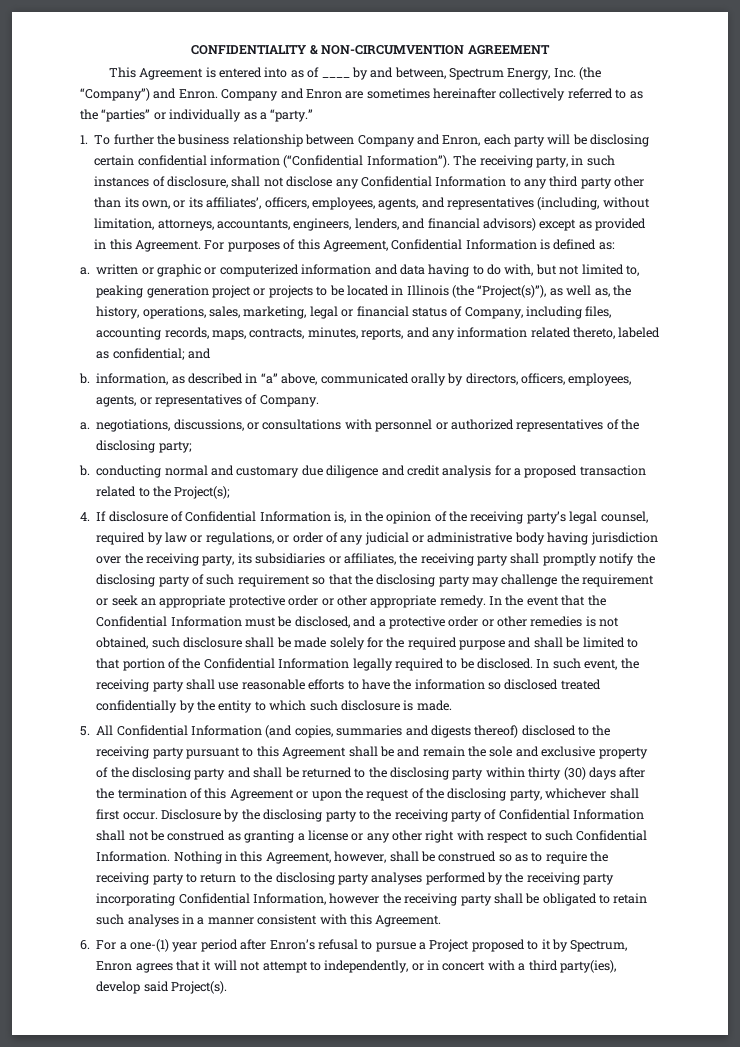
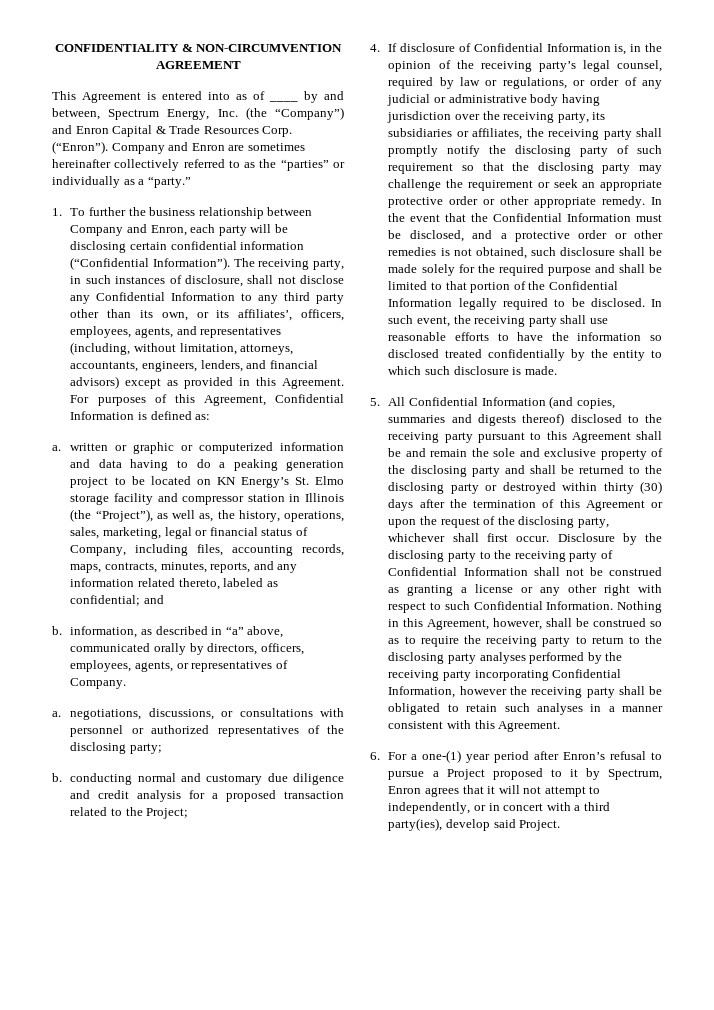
- This Agreement is entered into as of ____ by and between, Spectrum Energy, Inc. (the “Company”) and Enron.
+ This Agreement is entered into as of ____ by and between, Spectrum Energy, Inc. (the “Company”) and Enron Capital & Trade Resources Corp. (“Enron”).
- a. written or graphic or computerized information and data having to do with, but not limited to, peaking generation project or projects to be located in Illinois (the “Project(s)”), as well as, the history, operations, sales, marketing, legal or financial status of Company, including files, accounting records, maps, contracts, minutes, reports, and any information related thereto, labeled as confidential; and
+ a. written or graphic or computerized information and data having to do a peaking generation project to be located on KN Energy’s St. Elmo storage facility and compressor station in Illinois (the “Project”), as well as, the history, operations, sales, marketing, legal or financial status of Company, including files, accounting records, maps, contracts, minutes, reports, and any information related thereto, labeled as confidential; and
- b. conducting normal and customary due diligence and credit analysis for a proposed transaction related to the Project(s);
+ b. conducting normal and customary due diligence and credit analysis for a proposed transaction related to the Project;
- 5. All Confidential Information (and copies, summaries and digests thereof) disclosed to the receiving party pursuant to this Agreement shall be and remain the sole and exclusive property of the disclosing party and shall be returned to the disclosing party within thirty (30) days after the termination of this Agreement or upon the request of the disclosing party, whichever shall first occur.
+ 5. All Confidential Information (and copies, summaries and digests thereof) disclosed to the receiving party pursuant to this Agreement shall be and remain the sole and exclusive property of the disclosing party and shall be returned to the disclosing party or destroyed within thirty (30) days after the termination of this Agreement or upon the request of the disclosing party, whichever shall first occur.
- 6. For a one-(1) year period after Enron’s refusal to pursue a Project proposed to it by Spectrum, Enron agrees that it will not attempt to independently, or in concert with a third party(ies), develop said Project(s).
+ 6. For a one-(1) year period after Enron’s refusal to pursue a Project proposed to it by Spectrum, Enron agrees that it will not attempt to independently, or in concert with a third party(ies), develop said Project.

